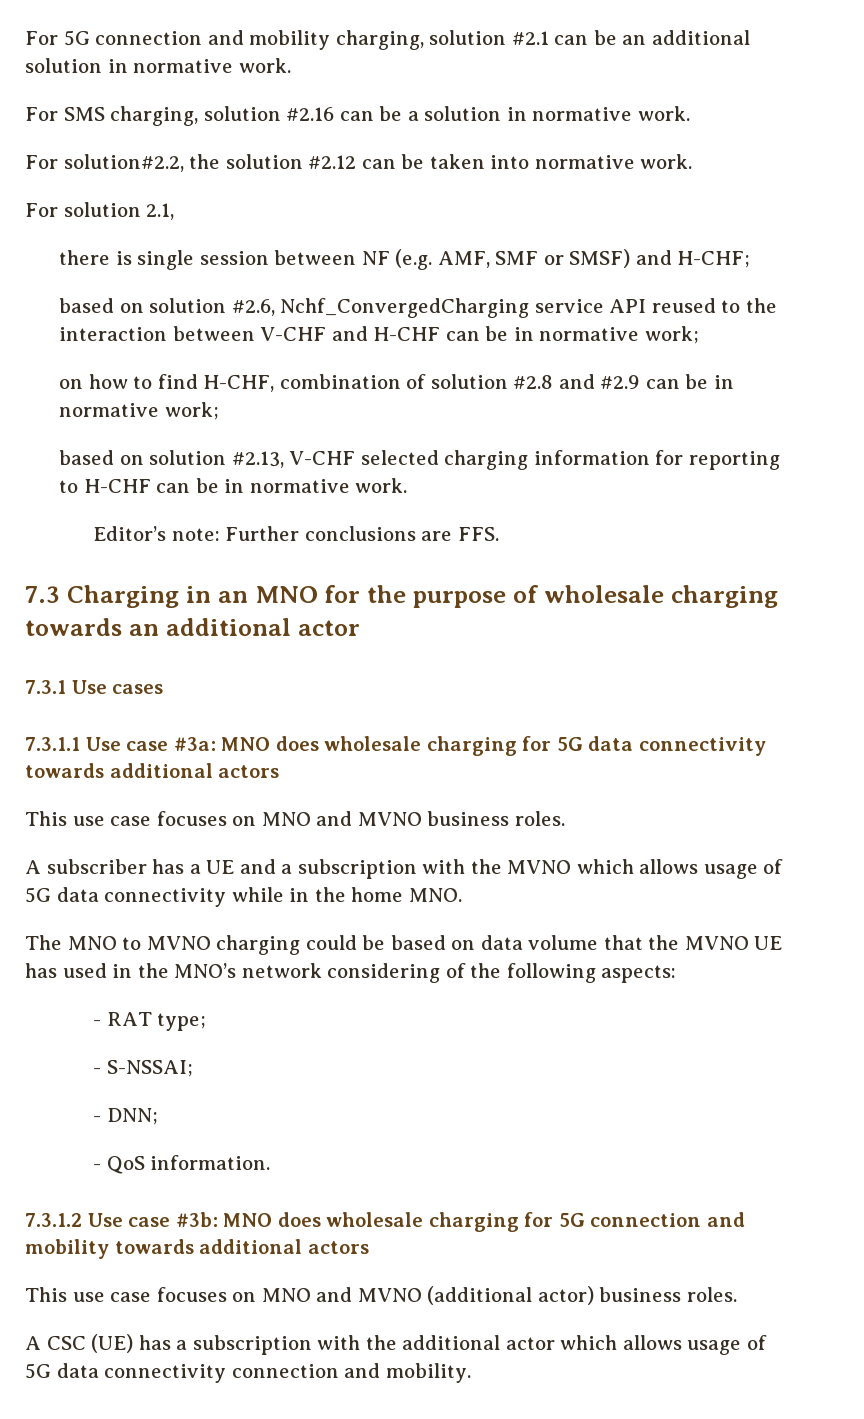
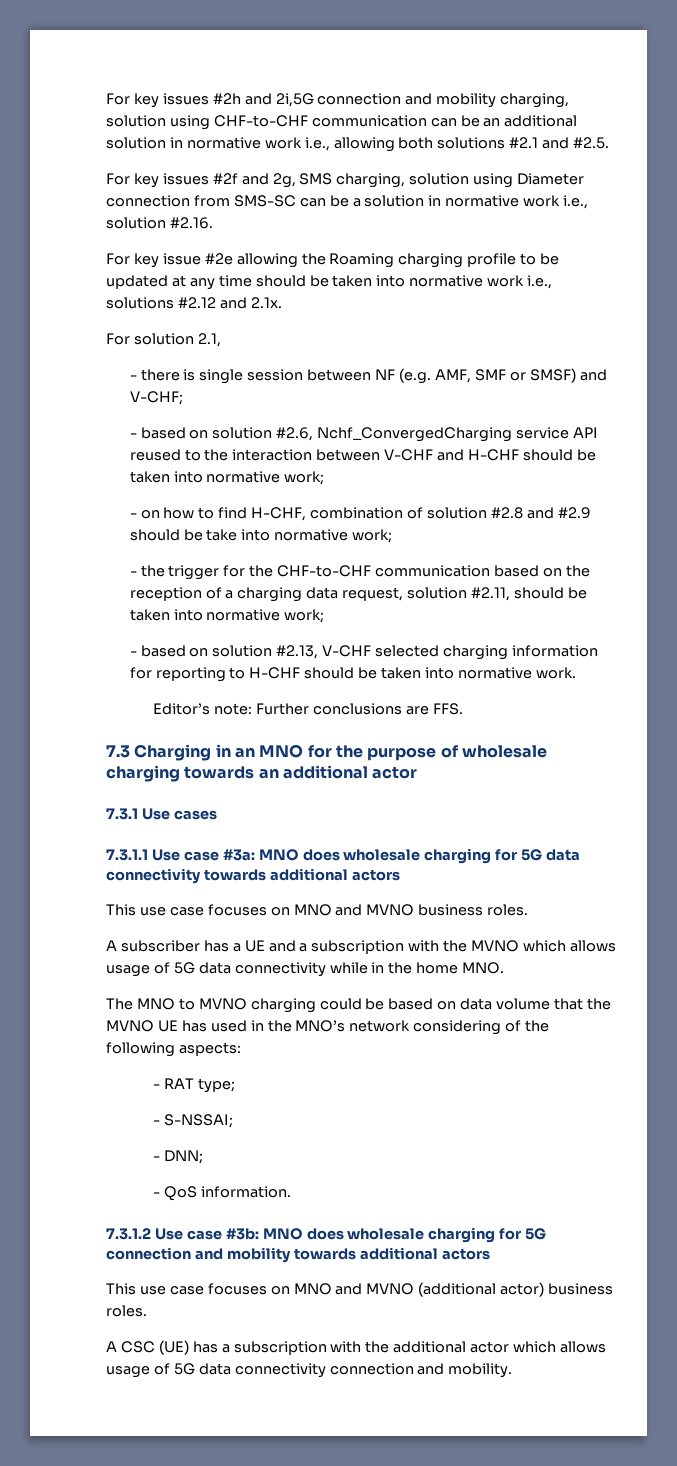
- For 5G connection and mobility charging, solution #2.1 can be an additional solution in normative work.
- For SMS charging, solution #2.16 can be a solution in normative work.
- For solution#2.2, the solution #2.12 can be taken into normative work.
+ For key issues #2h and 2i,5G connection and mobility charging, solution using CHF-to-CHF communication can be an additional solution in normative work i.e., allowing both solutions #2.1 and #2.5.
+ For key issues #2f and 2g, SMS charging, solution using Diameter connection from SMS-SC can be a solution in normative work i.e., solution #2.16.
+ For key issue #2e allowing the Roaming charging profile to be updated at any time should be taken into normative work i.e., solutions #2.12 and 2.1x.
- there is single session between NF (e.g. AMF, SMF or SMSF) and H-CHF;
- based on solution #2.6, Nchf_ConvergedCharging service API reused to the interaction between V-CHF and H-CHF can be in normative work;
- on how to find H-CHF, combination of solution #2.8 and #2.9 can be in normative work;
- based on solution #2.13, V-CHF selected charging information for reporting to H-CHF can be in normative work.
+ - there is single session between NF (e.g. AMF, SMF or SMSF) and V-CHF;
+ - based on solution #2.6, Nchf_ConvergedCharging service API reused to the interaction between V-CHF and H-CHF should be taken into normative work;
+ - on how to find H-CHF, combination of solution #2.8 and #2.9 should be take into normative work;
+ - the trigger for the CHF-to-CHF communication based on the reception of a charging data request, solution #2.11, should be taken into normative work;
+ - based on solution #2.13, V-CHF selected charging information for reporting to H-CHF should be taken into normative work.

